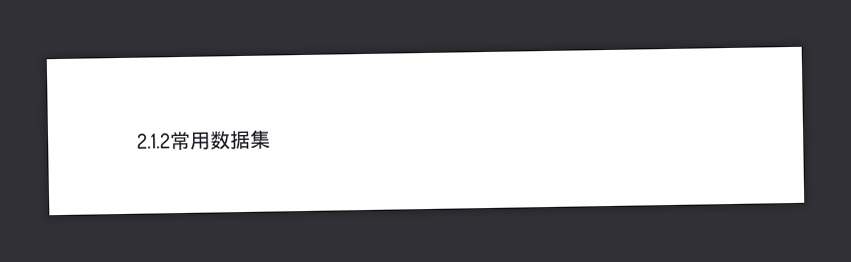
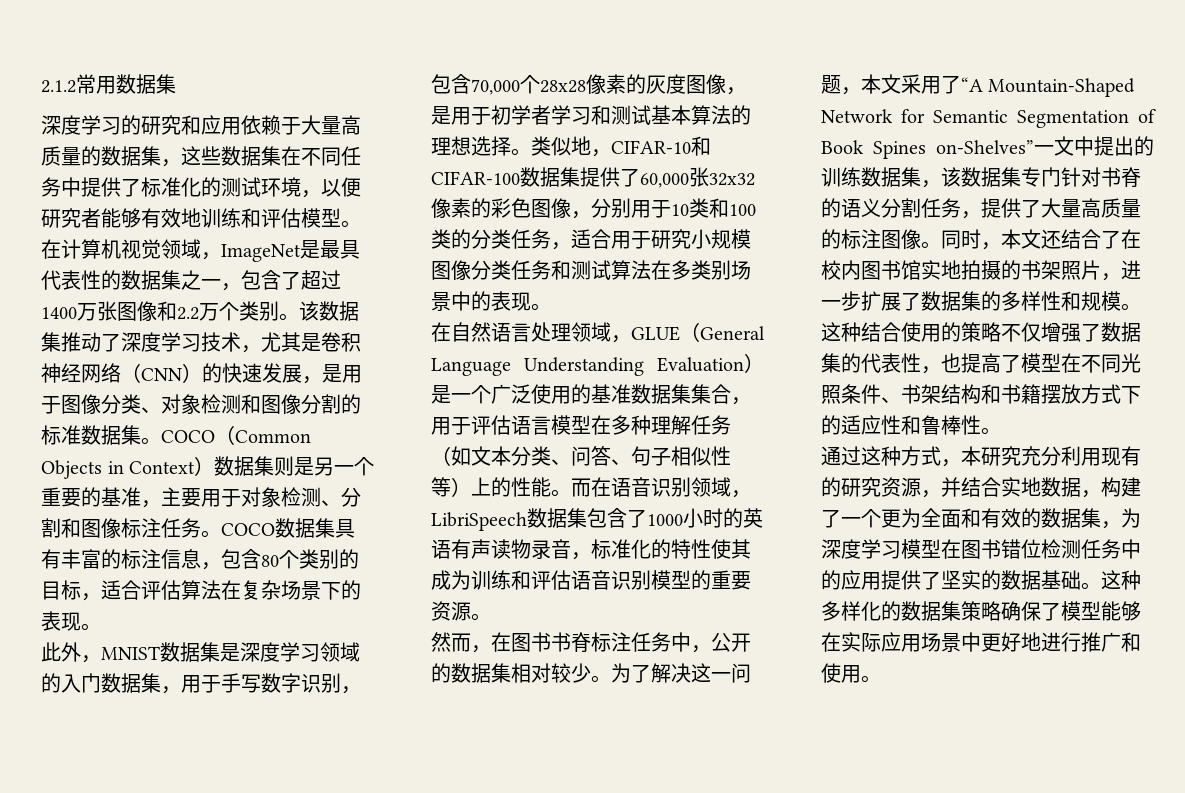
+ 深度学习的研究和应用依赖于大量高质量的数据集，这些数据集在不同任务中提供了标准化的测试环境，以便研究者能够有效地训练和评估模型。在计算机视觉领域，ImageNet是最具代表性的数据集之一，包含了超过1400万张图像和2.2万个类别。该数据集推动了深度学习技术，尤其是卷积神经网络（CNN）的快速发展，是用于图像分类、对象检测和图像分割的标准数据集。COCO（Common Objects in Context）数据集则是另一个重要的基准，主要用于对象检测、分割和图像标注任务。COCO数据集具有丰富的标注信息，包含80个类别的目标，适合评估算法在复杂场景下的表现。
+ 此外，MNIST数据集是深度学习领域的入门数据集，用于手写数字识别，包含70,000个28x28像素的灰度图像，是用于初学者学习和测试基本算法的理想选择。类似地，CIFAR-10和CIFAR-100数据集提供了60,000张32x32像素的彩色图像，分别用于10类和100类的分类任务，适合用于研究小规模图像分类任务和测试算法在多类别场景中的表现。
+ 在自然语言处理领域，GLUE（General Language Understanding Evaluation）是一个广泛使用的基准数据集集合，用于评估语言模型在多种理解任务（如文本分类、问答、句子相似性等）上的性能。而在语音识别领域，LibriSpeech数据集包含了1000小时的英语有声读物录音，标准化的特性使其成为训练和评估语音识别模型的重要资源。
+ 然而，在图书书脊标注任务中，公开的数据集相对较少。为了解决这一问题，本文采用了“A Mountain-Shaped Network for Semantic Segmentation of Book Spines on-Shelves”一文中提出的训练数据集，该数据集专门针对书脊的语义分割任务，提供了大量高质量的标注图像。同时，本文还结合了在校内图书馆实地拍摄的书架照片，进一步扩展了数据集的多样性和规模。这种结合使用的策略不仅增强了数据集的代表性，也提高了模型在不同光照条件、书架结构和书籍摆放方式下的适应性和鲁棒性。
+ 通过这种方式，本研究充分利用现有的研究资源，并结合实地数据，构建了一个更为全面和有效的数据集，为深度学习模型在图书错位检测任务中的应用提供了坚实的数据基础。这种多样化的数据集策略确保了模型能够在实际应用场景中更好地进行推广和使用。

